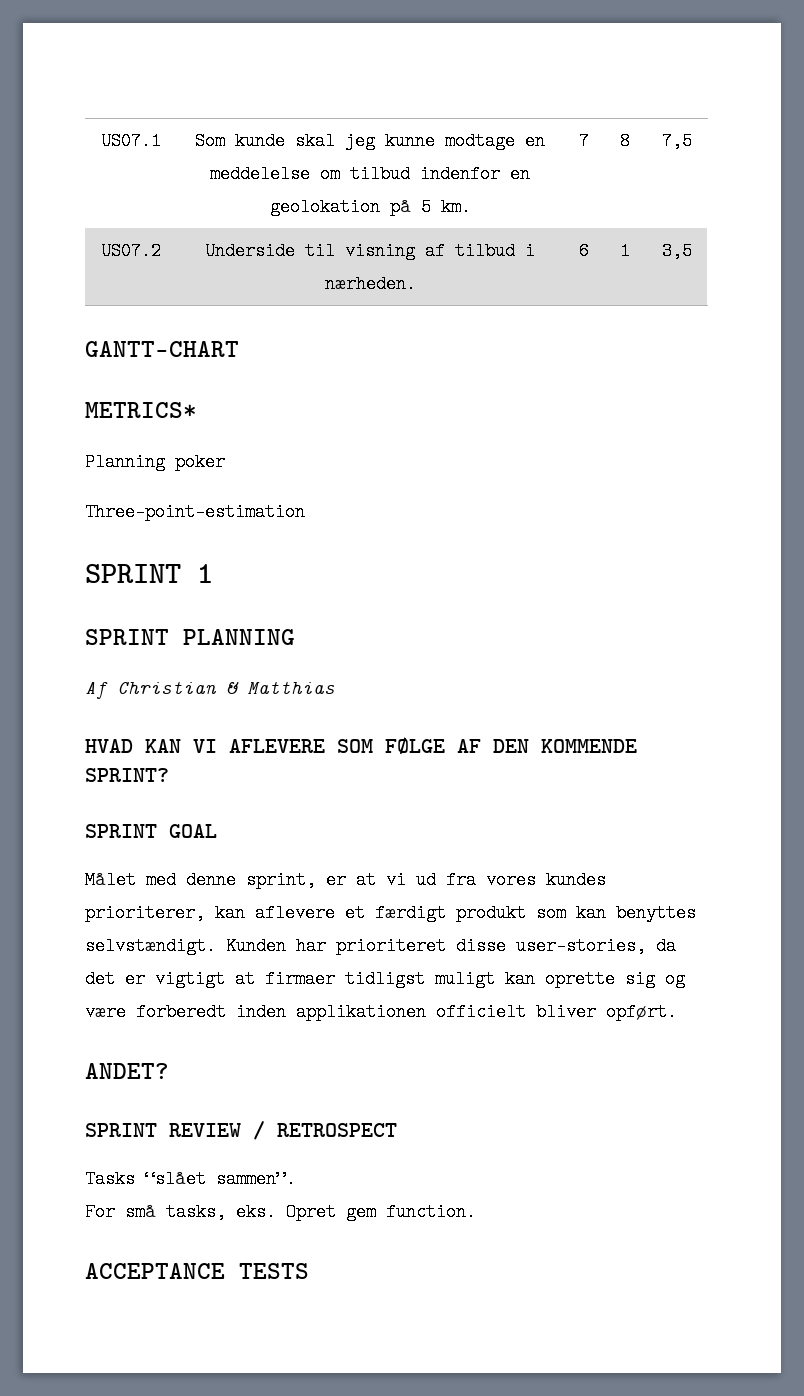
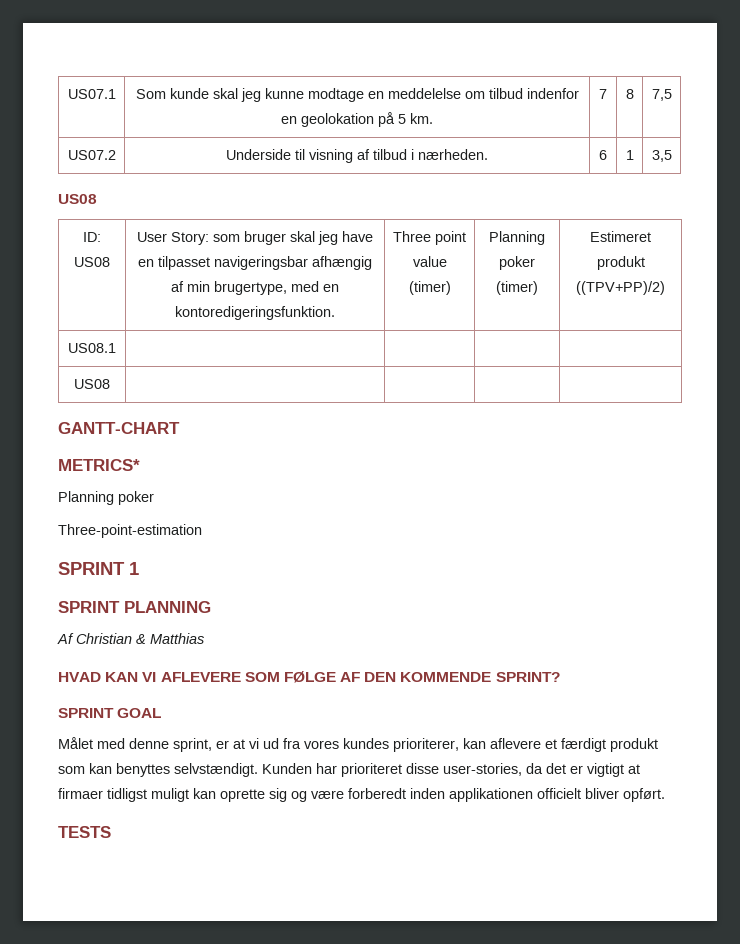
  US07.2 | Underside til visning af tilbud i nærheden. | 6 | 1 | 3,5
+ US08
+ ID: US08 | User Story: som bruger skal jeg have en tilpasset navigeringsbar afhængig af min brugertype, med en kontoredigeringsfunktion. | Three point value (timer) | Planning poker (timer) | Estimeret produkt ((TPV+PP)/2)
+ US08.1 | | | |
+ US08 | | | |
- ANDET?
- SPRINT REVIEW / RETROSPECT
- Tasks “slået sammen”.
- For små tasks, eks. Opret gem function.
- ACCEPTANCE TESTS
+ TESTS

